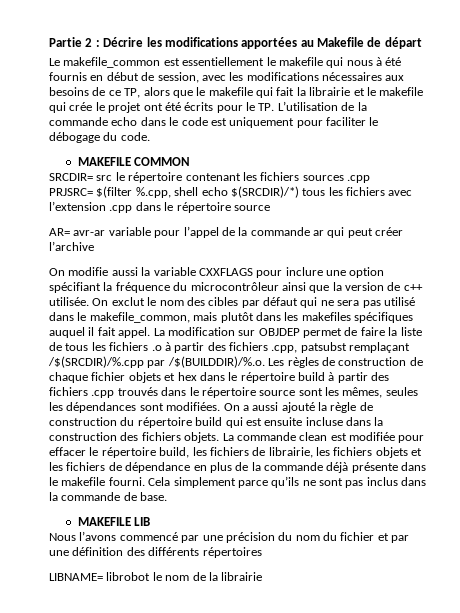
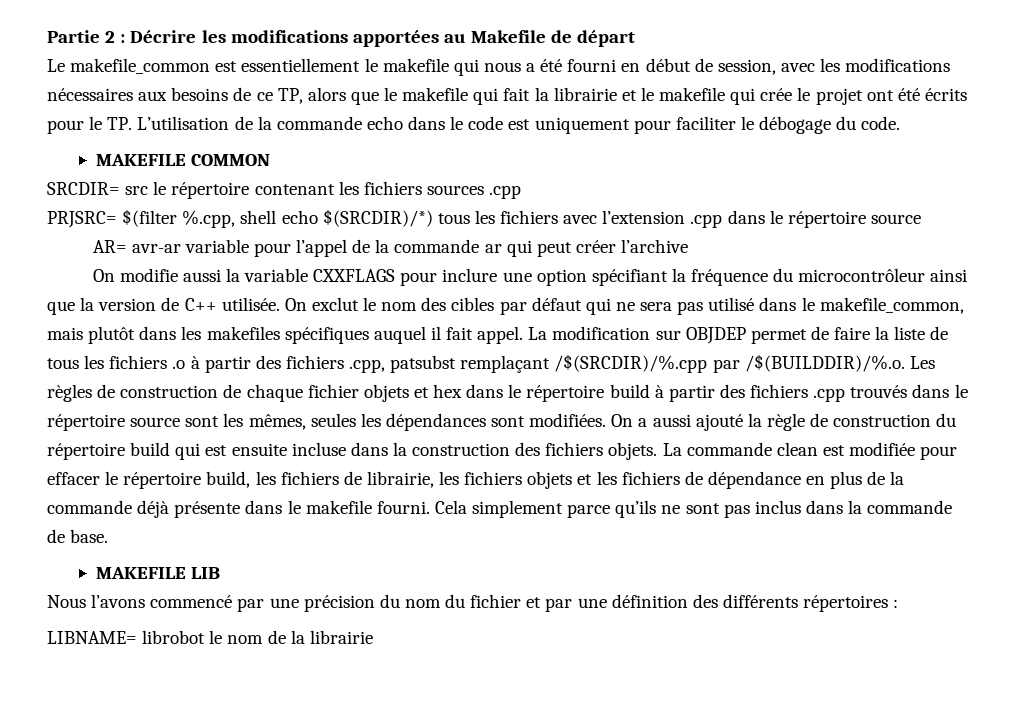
- Le makefile_common est essentiellement le makefile qui nous à été fournis en début de session, avec les modifications nécessaires aux besoins de ce TP, alors que le makefile qui fait la librairie et le makefile qui crée le projet ont été écrits pour le TP. L’utilisation de la commande echo dans le code est uniquement pour faciliter le débogage du code.
+ Le makefile_common est essentiellement le makefile qui nous a été fourni en début de session, avec les modifications nécessaires aux besoins de ce TP, alors que le makefile qui fait la librairie et le makefile qui crée le projet ont été écrits pour le TP. L’utilisation de la commande echo dans le code est uniquement pour faciliter le débogage du code.
- On modifie aussi la variable CXXFLAGS pour inclure une option spécifiant la fréquence du microcontrôleur ainsi que la version de c++ utilisée.
+ On modifie aussi la variable CXXFLAGS pour inclure une option spécifiant la fréquence du microcontrôleur ainsi que la version de C++ utilisée.
- Nous l’avons commencé par une précision du nom du fichier et par une définition des différents répertoires
+ Nous l’avons commencé par une précision du nom du fichier et par une définition des différents répertoires :

